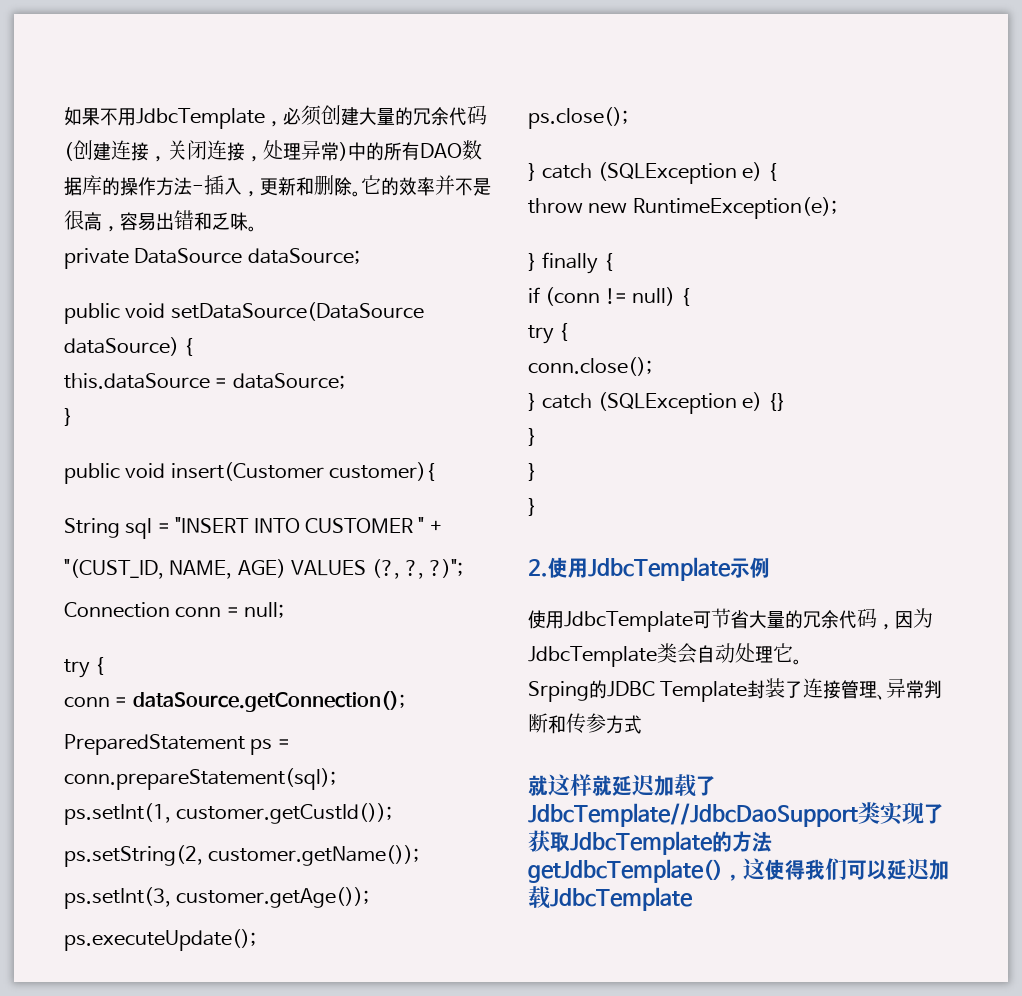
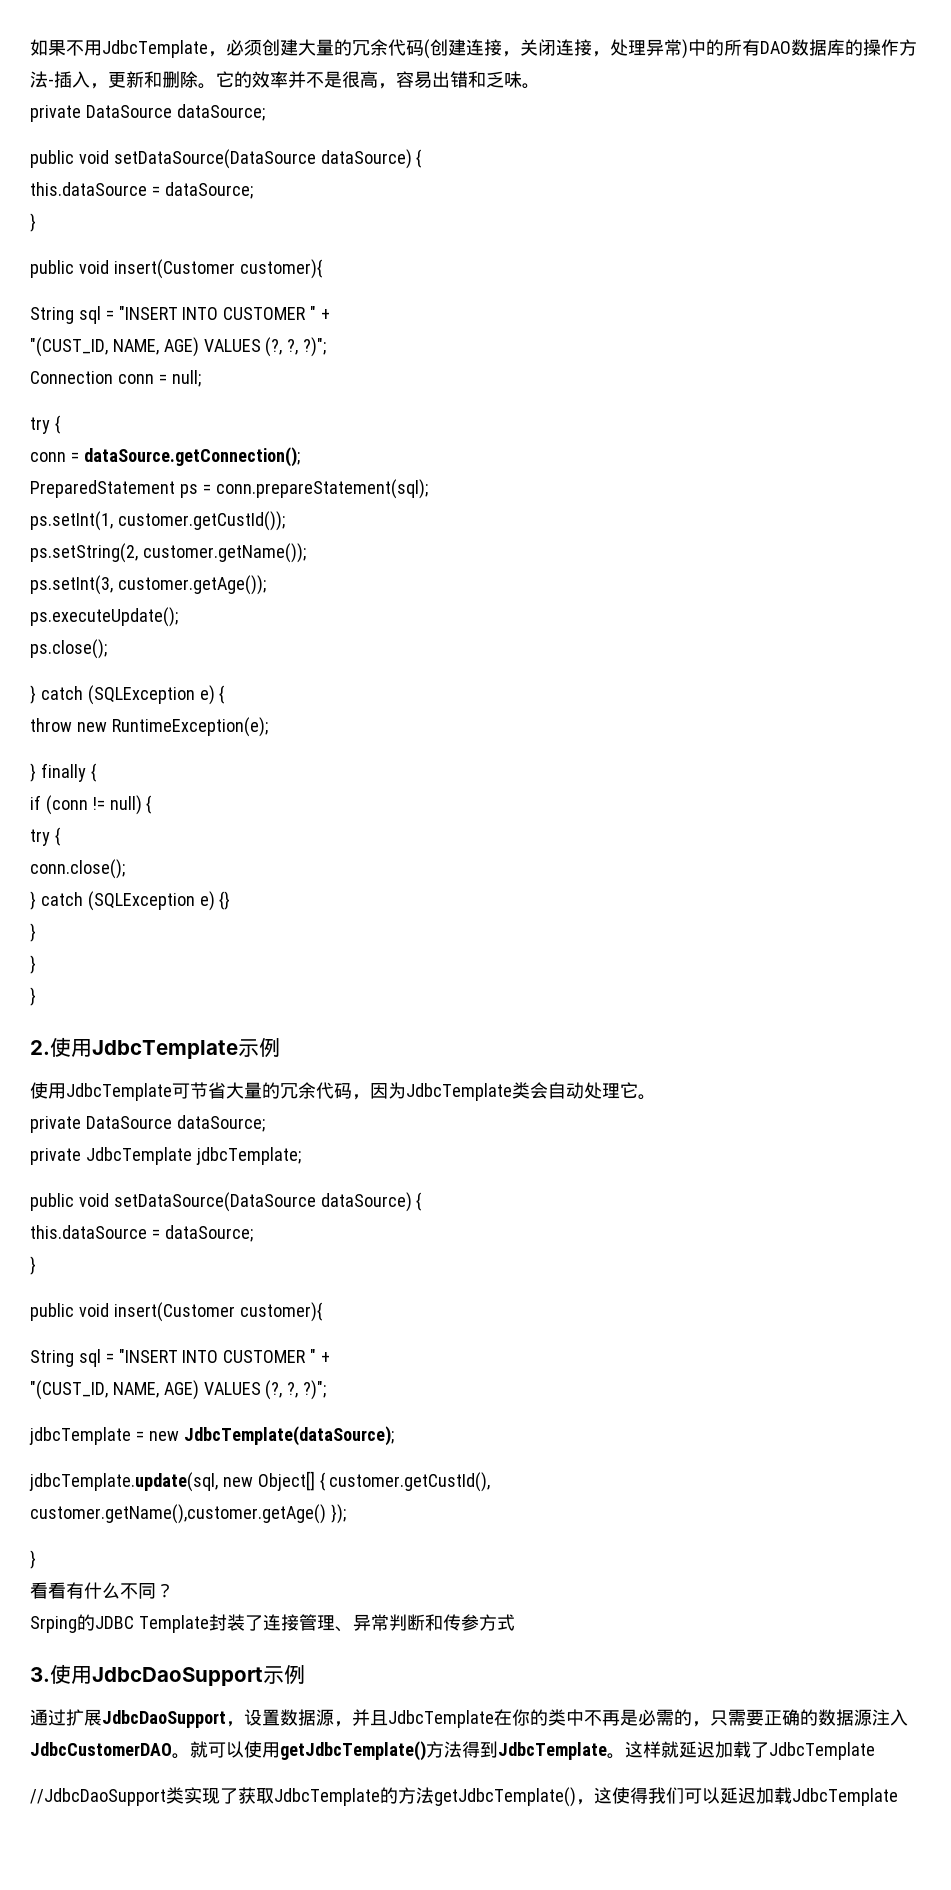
  使用JdbcTemplate可节省大量的冗余代码，因为JdbcTemplate类会自动处理它。
+ private DataSource dataSource;
+ private JdbcTemplate jdbcTemplate;
+ public void setDataSource(DataSource dataSource) {
+ this.dataSource = dataSource;
+ }
+ public void insert(Customer customer){
+ String sql = "INSERT INTO CUSTOMER " +
+ "(CUST_ID, NAME, AGE) VALUES (?, ?, ?)";
+ jdbcTemplate = new JdbcTemplate(dataSource);
+ jdbcTemplate.update(sql, new Object[] { customer.getCustId(),
+ customer.getName(),customer.getAge() });
+ }
+ 看看有什么不同？
- 就这样就延迟加载了JdbcTemplate//JdbcDaoSupport类实现了获取JdbcTemplate的方法getJdbcTemplate()，这使得我们可以延迟加载JdbcTemplate
+ 3.使用JdbcDaoSupport示例
+ 通过扩展JdbcDaoSupport，设置数据源，并且JdbcTemplate在你的类中不再是必需的，只需要正确的数据源注入JdbcCustomerDAO。就可以使用getJdbcTemplate()方法得到JdbcTemplate。这样就延迟加载了JdbcTemplate
+ //JdbcDaoSupport类实现了获取JdbcTemplate的方法getJdbcTemplate()，这使得我们可以延迟加载JdbcTemplate

